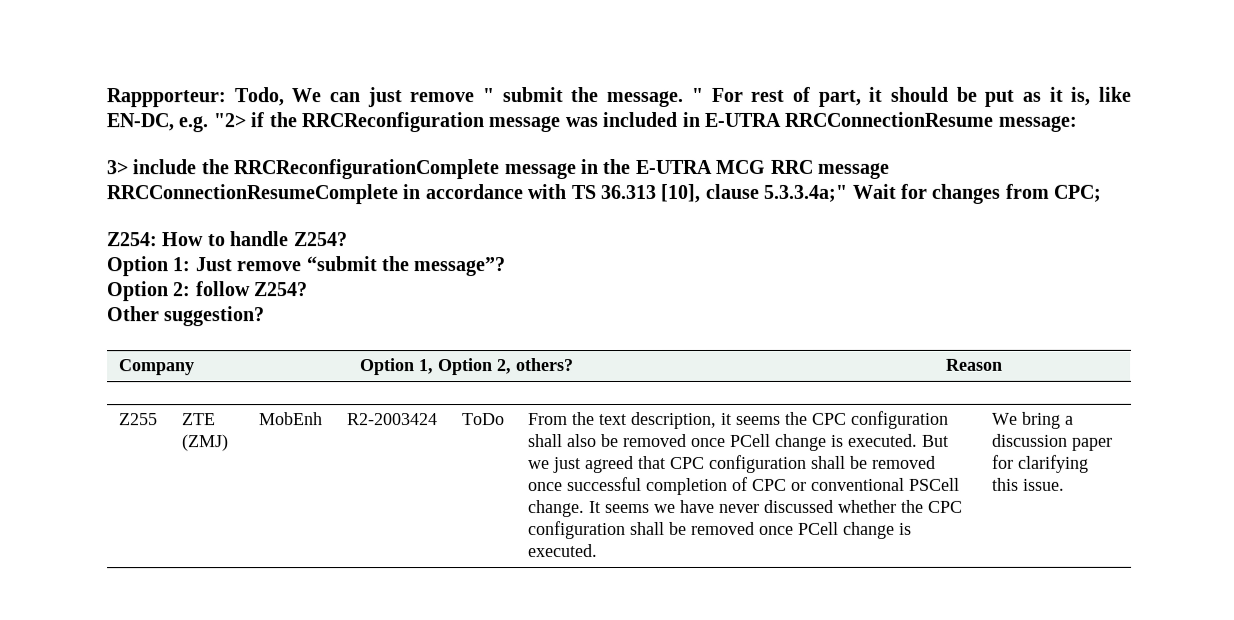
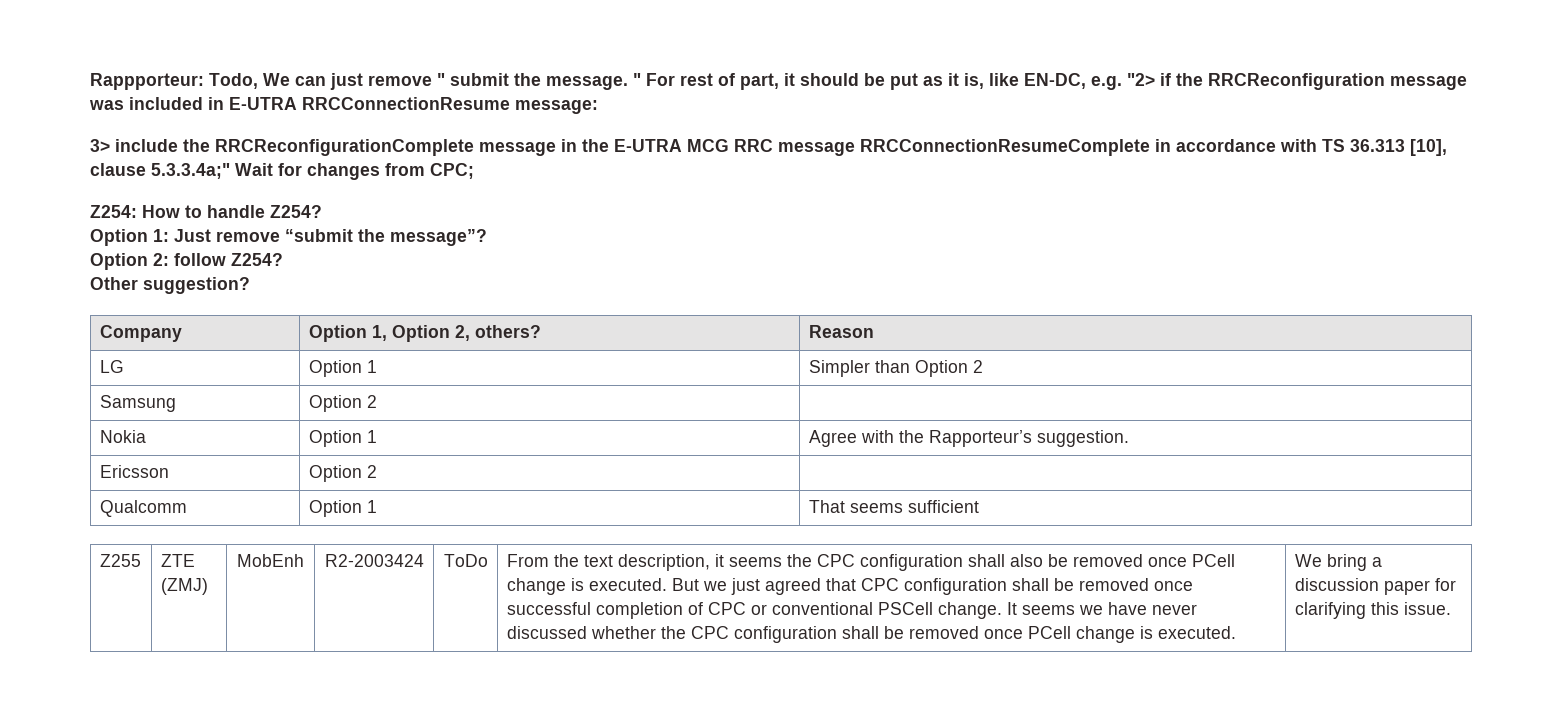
+ LG | Option 1 | Simpler than Option 2
+ Samsung | Option 2 |
+ Nokia | Option 1 | Agree with the Rapporteur’s suggestion.
+ Ericsson | Option 2 |
+ Qualcomm | Option 1 | That seems sufficient

